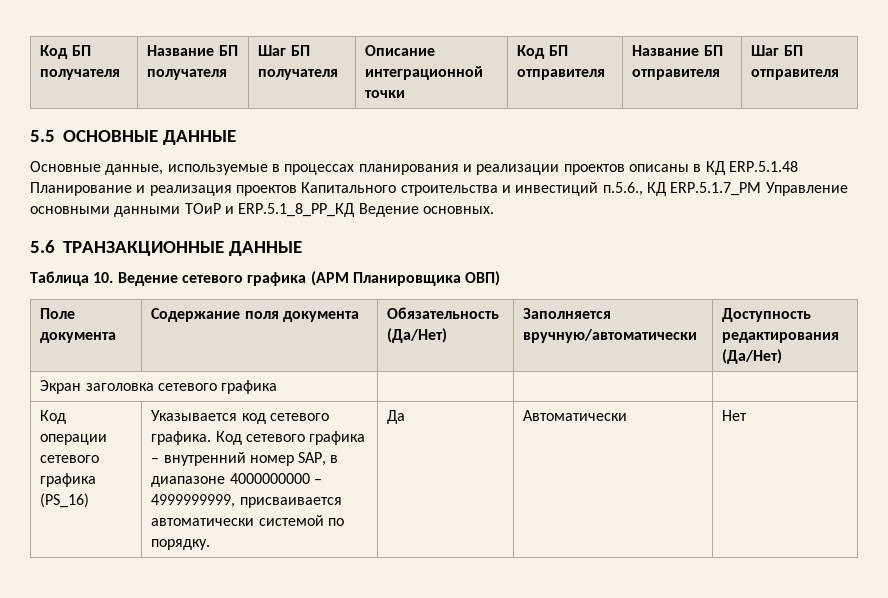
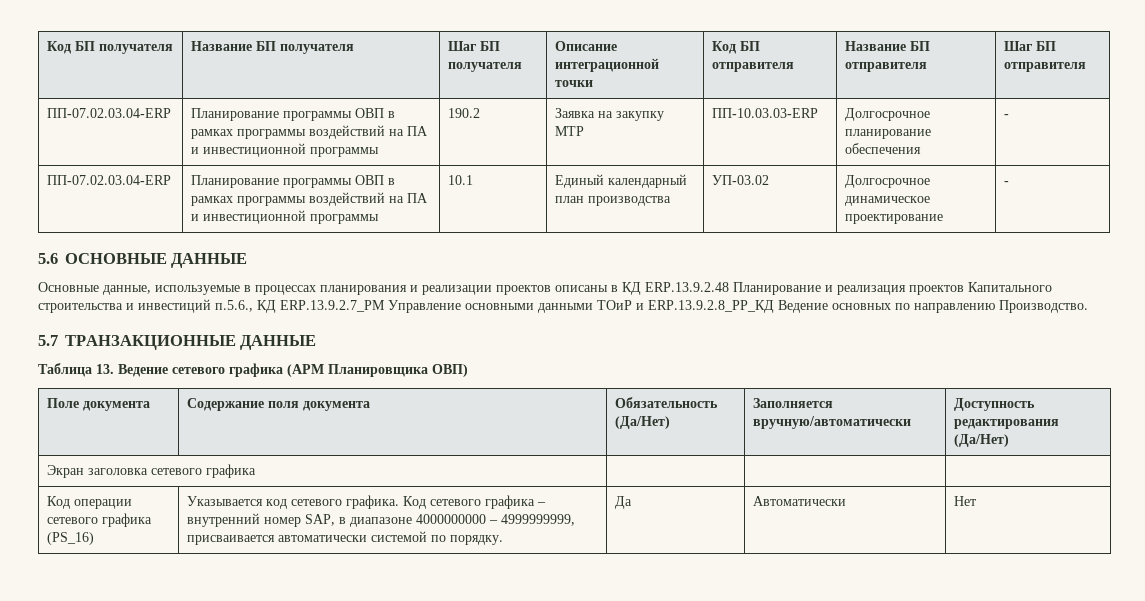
- 5.5 ОСНОВНЫЕ ДАННЫЕ
+ ПП-07.02.03.04-ERP | Планирование программы ОВП в рамках программы воздействий на ПА и инвестиционной программы | 190.2 | Заявка на закупку МТР | ПП-10.03.03-ERP | Долгосрочное планирование обеспечения | -
+ ПП-07.02.03.04-ERP | Планирование программы ОВП в рамках программы воздействий на ПА и инвестиционной программы | 10.1 | Единый календарный план производства | УП-03.02 | Долгосрочное динамическое проектирование | -
+ 5.6 ОСНОВНЫЕ ДАННЫЕ
- Основные данные, используемые в процессах планирования и реализации проектов описаны в КД ERP.5.1.48 Планирование и реализация проектов Капитального строительства и инвестиций п.5.6., КД ERP.5.1.7_PM Управление основными данными ТОиР и ERP.5.1_8_PP_КД Ведение основных.
- 5.6 ТРАНЗАКЦИОННЫЕ ДАННЫЕ
+ Основные данные, используемые в процессах планирования и реализации проектов описаны в КД ERP.13.9.2.48 Планирование и реализация проектов Капитального строительства и инвестиций п.5.6., КД ERP.13.9.2.7_PM Управление основными данными ТОиР и ERP.13.9.2.8_PP_КД Ведение основных по направлению Производство.
+ 5.7 ТРАНЗАКЦИОННЫЕ ДАННЫЕ
- Таблица 10. Ведение сетевого графика (АРМ Планировщика ОВП)
+ Таблица 13. Ведение сетевого графика (АРМ Планировщика ОВП)

